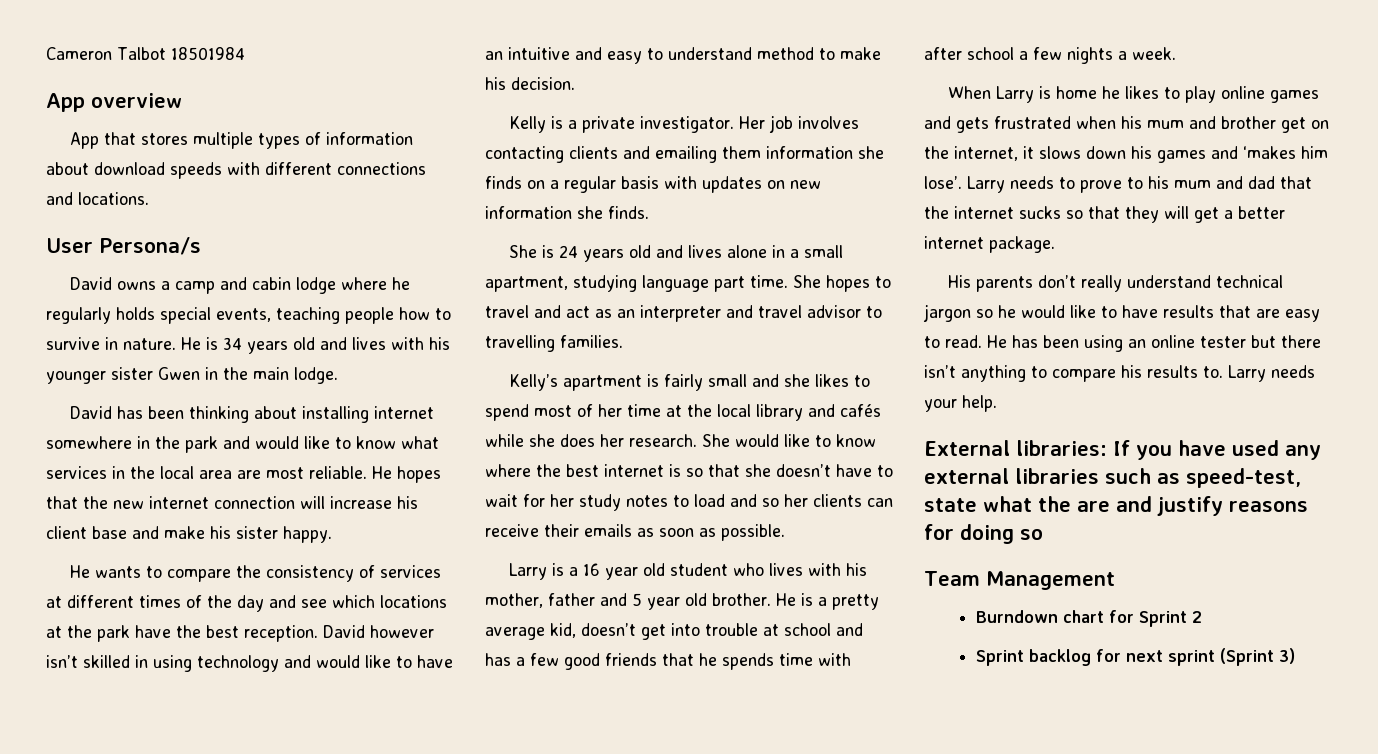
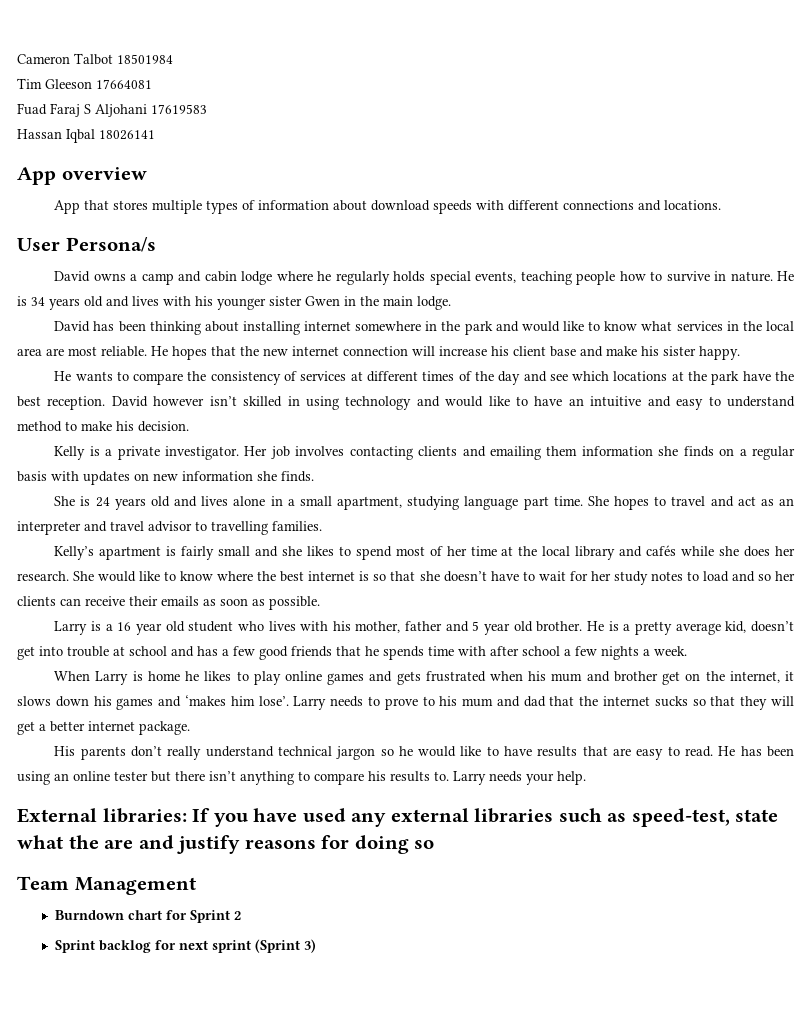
+ Tim Gleeson 17664081
+ Fuad Faraj S Aljohani 17619583
+ Hassan Iqbal 18026141

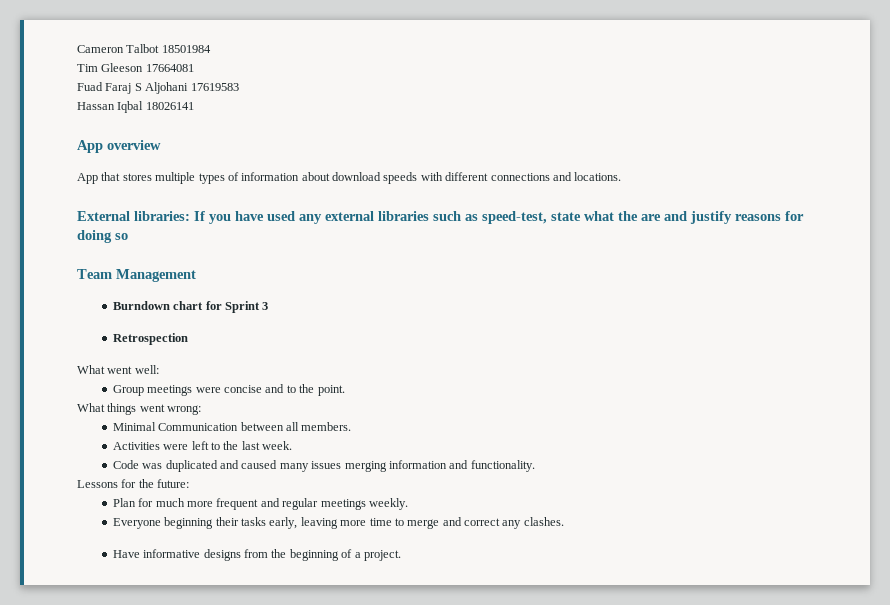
- User Persona/s
- David owns a camp and cabin lodge where he regularly holds special events, teaching people how to survive in nature. He is 34 years old and lives with his younger sister Gwen in the main lodge.
- David has been thinking about installing internet somewhere in the park and would like to know what services in the local area are most reliable. He hopes that the new internet connection will increase his client base and make his sister happy.
- He wants to compare the consistency of services at different times of the day and see which locations at the park have the best reception. David however isn’t skilled in using technology and would like to have an intuitive and easy to understand method to make his decision.
- Kelly is a private investigator. Her job involves contacting clients and emailing them information she finds on a regular basis with updates on new information she finds.
- She is 24 years old and lives alone in a small apartment, studying language part time. She hopes to travel and act as an interpreter and travel advisor to travelling families.
- Kelly’s apartment is fairly small and she likes to spend most of her time at the local library and cafés while she does her research. She would like to know where the best internet is so that she doesn’t have to wait for her study notes to load and so her clients can receive their emails as soon as possible.
- Larry is a 16 year old student who lives with his mother, father and 5 year old brother. He is a pretty average kid, doesn’t get into trouble at school and has a few good friends that he spends time with after school a few nights a week.
- When Larry is home he likes to play online games and gets frustrated when his mum and brother get on the internet, it slows down his games and ‘makes him lose’. Larry needs to prove to his mum and dad that the internet sucks so that they will get a better internet package.
- His parents don’t really understand technical jargon so he would like to have results that are easy to read. He has been using an online tester but there isn’t anything to compare his results to. Larry needs your help.
- Burndown chart for Sprint 2
- Sprint backlog for next sprint (Sprint 3)
+ Burndown chart for Sprint 3
+ Retrospection
+ What went well:
+ Group meetings were concise and to the point.
+ What things went wrong:
+ Minimal Communication between all members.
+ Activities were left to the last week.
+ Code was duplicated and caused many issues merging information and functionality.
+ Lessons for the future:
+ Plan for much more frequent and regular meetings weekly.
+ Everyone beginning their tasks early, leaving more time to merge and correct any clashes.
+ Have informative designs from the beginning of a project.

